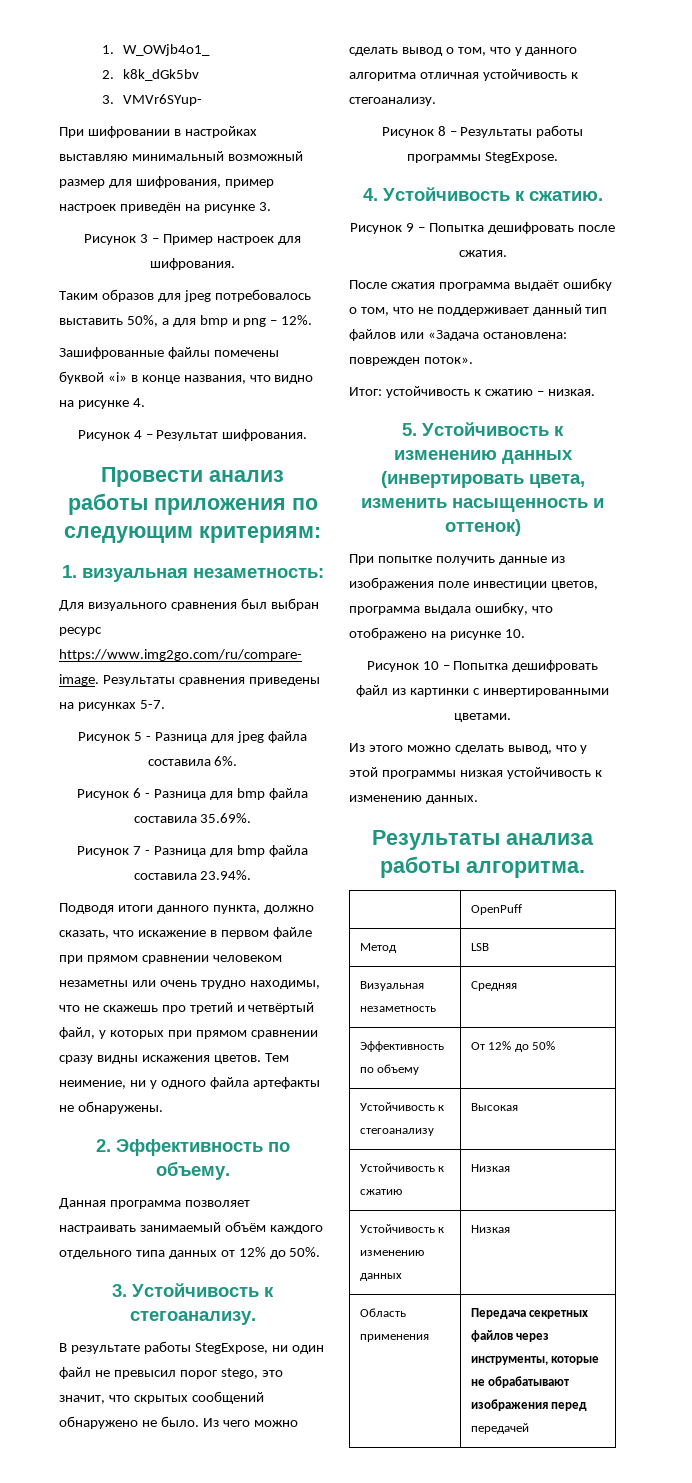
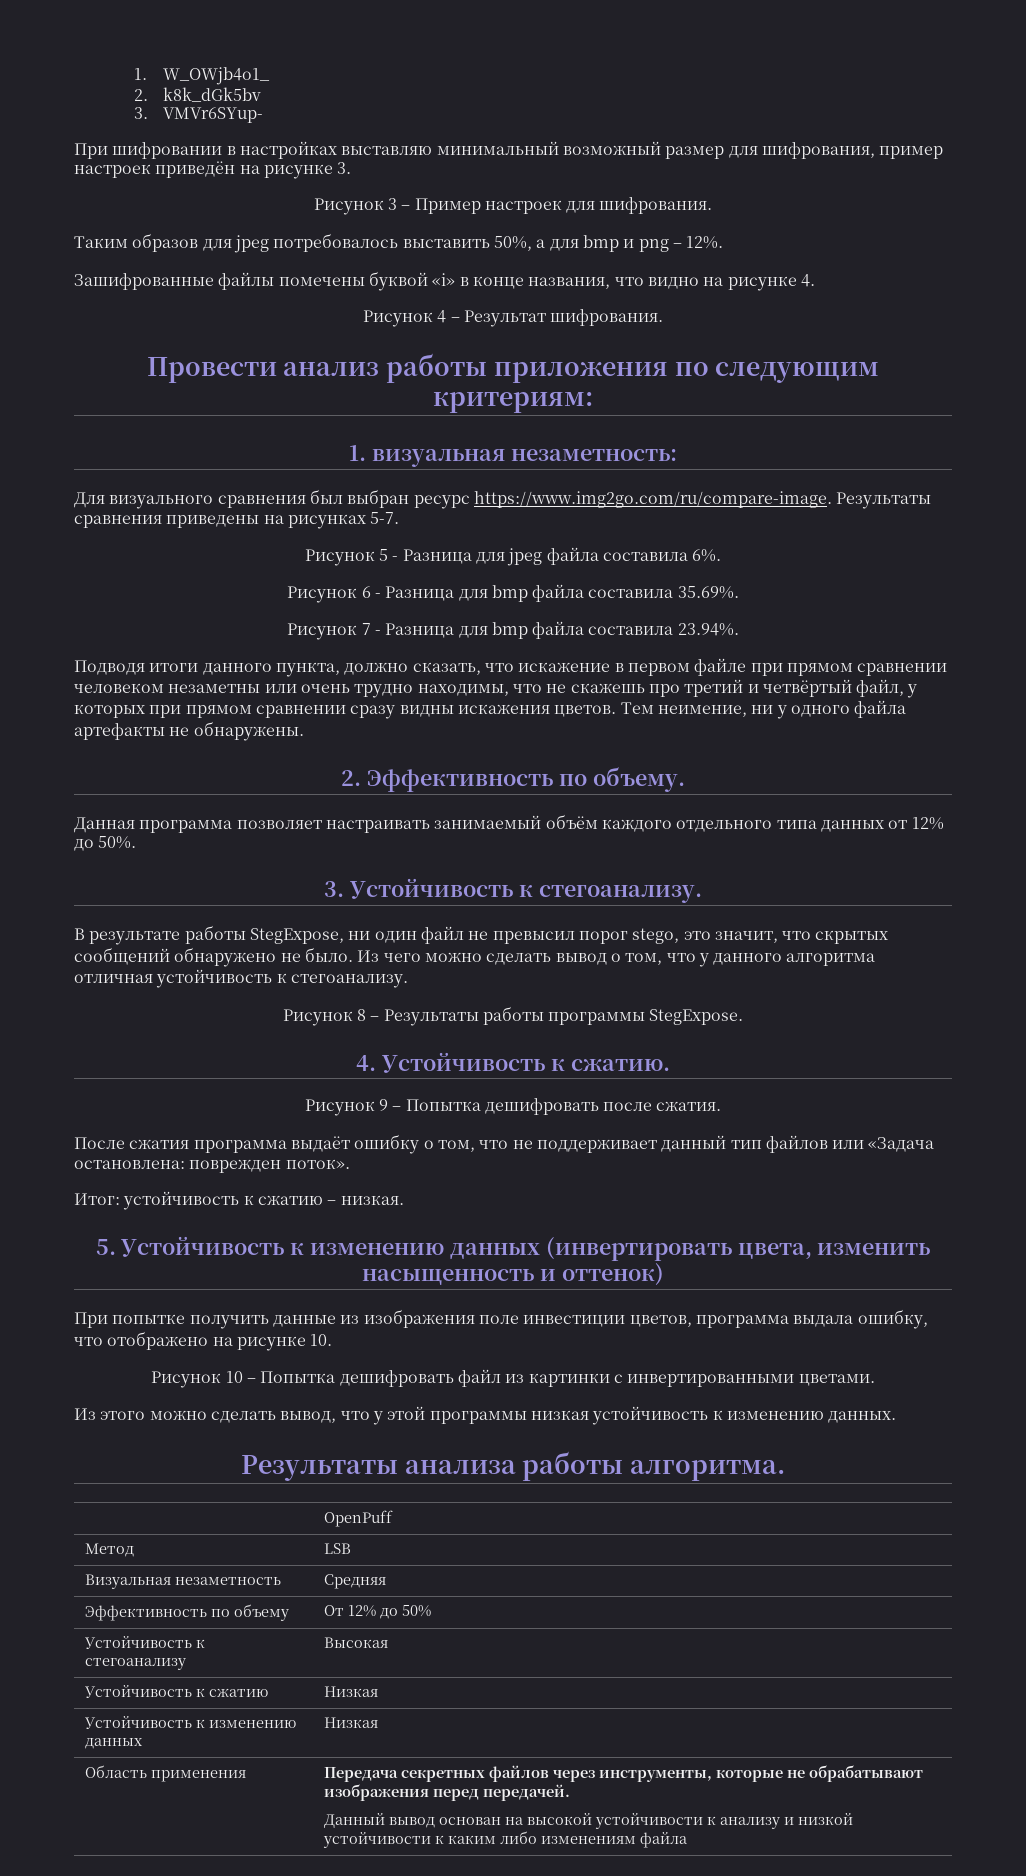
- Область применения | Передача секретных файлов через инструменты, которые не обрабатывают изображения перед передачей
+ Область применения | Передача секретных файлов через инструменты, которые не обрабатывают изображения перед передачей.
+ Данный вывод основан на высокой устойчивости к анализу и низкой устойчивости к каким либо изменениям файла

